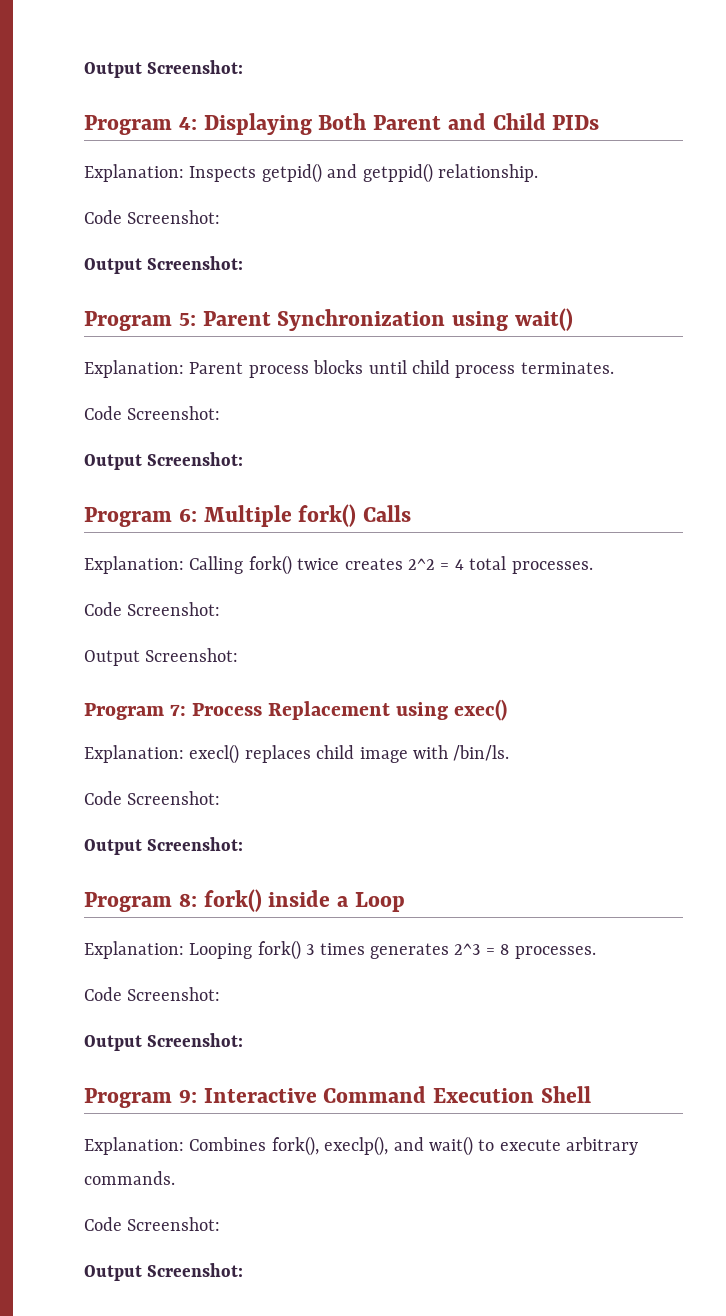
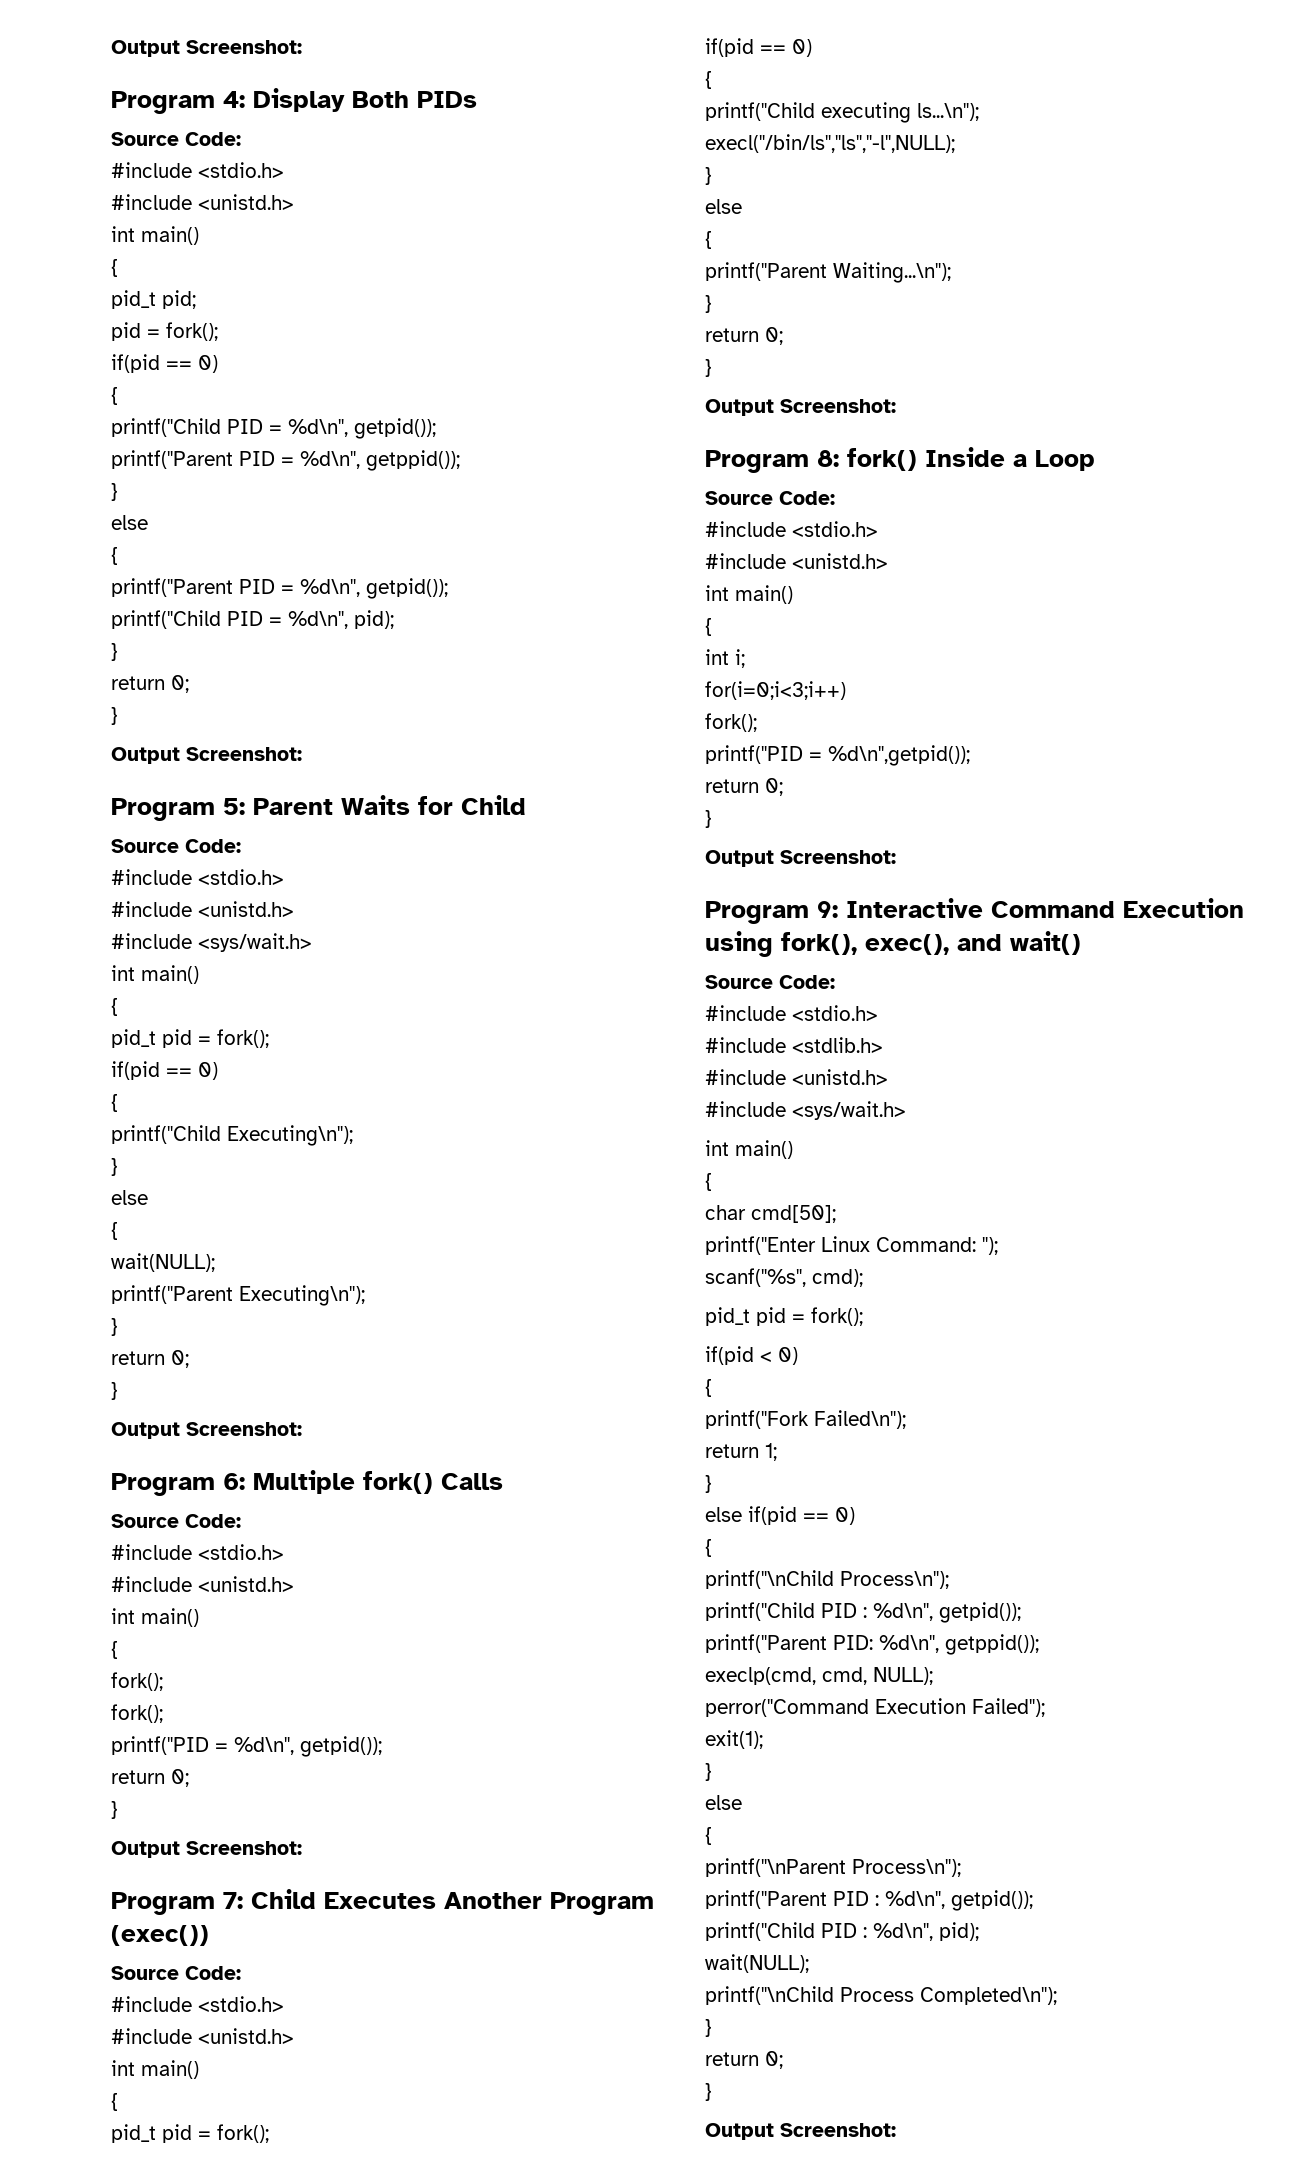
- Program 4: Displaying Both Parent and Child PIDs
- Explanation: Inspects getpid() and getppid() relationship.
- Code Screenshot:
+ Program 4: Display Both PIDs
+ Source Code:
+ #include <stdio.h>
+ #include <unistd.h>
+ int main()
+ {
+ pid_t pid;
+ pid = fork();
+ if(pid == 0)
+ {
+ printf("Child PID = %d\n", getpid());
+ printf("Parent PID = %d\n", getppid());
+ }
+ else
+ {
+ printf("Parent PID = %d\n", getpid());
+ printf("Child PID = %d\n", pid);
+ }
+ return 0;
+ }
- Program 5: Parent Synchronization using wait()
- Explanation: Parent process blocks until child process terminates.
- Code Screenshot:
+ Program 5: Parent Waits for Child
+ Source Code:
+ #include <stdio.h>
+ #include <unistd.h>
+ #include <sys/wait.h>
+ int main()
+ {
+ pid_t pid = fork();
+ if(pid == 0)
+ {
+ printf("Child Executing\n");
+ }
+ else
+ {
+ wait(NULL);
+ printf("Parent Executing\n");
+ }
+ return 0;
+ }
  Program 6: Multiple fork() Calls
- Explanation: Calling fork() twice creates 2^2 = 4 total processes.
- Code Screenshot:
+ Source Code:
+ #include <stdio.h>
+ #include <unistd.h>
+ int main()
+ {
+ fork();
+ fork();
+ printf("PID = %d\n", getpid());
+ return 0;
+ }
  Output Screenshot:
- Program 7: Process Replacement using exec()
- Explanation: execl() replaces child image with /bin/ls.
- Code Screenshot:
+ Program 7: Child Executes Another Program (exec())
+ Source Code:
+ #include <stdio.h>
+ #include <unistd.h>
+ int main()
+ {
+ pid_t pid = fork();
+ if(pid == 0)
+ {
+ printf("Child executing ls...\n");
+ execl("/bin/ls","ls","-l",NULL);
+ }
+ else
+ {
+ printf("Parent Waiting...\n");
+ }
+ return 0;
+ }
- Program 8: fork() inside a Loop
- Explanation: Looping fork() 3 times generates 2^3 = 8 processes.
- Code Screenshot:
+ Program 8: fork() Inside a Loop
+ Source Code:
+ #include <stdio.h>
+ #include <unistd.h>
+ int main()
+ {
+ int i;
+ for(i=0;i<3;i++)
+ fork();
+ printf("PID = %d\n",getpid());
+ return 0;
+ }
- Program 9: Interactive Command Execution Shell
- Explanation: Combines fork(), execlp(), and wait() to execute arbitrary commands.
- Code Screenshot:
+ Program 9: Interactive Command Execution using fork(), exec(), and wait()
+ Source Code:
+ #include <stdio.h>
+ #include <stdlib.h>
+ #include <unistd.h>
+ #include <sys/wait.h>
+ int main()
+ {
+ char cmd[50];
+ printf("Enter Linux Command: ");
+ scanf("%s", cmd);
+ pid_t pid = fork();
+ if(pid < 0)
+ {
+ printf("Fork Failed\n");
+ return 1;
+ }
+ else if(pid == 0)
+ {
+ printf("\nChild Process\n");
+ printf("Child PID : %d\n", getpid());
+ printf("Parent PID: %d\n", getppid());
+ execlp(cmd, cmd, NULL);
+ perror("Command Execution Failed");
+ exit(1);
+ }
+ else
+ {
+ printf("\nParent Process\n");
+ printf("Parent PID : %d\n", getpid());
+ printf("Child PID : %d\n", pid);
+ wait(NULL);
+ printf("\nChild Process Completed\n");
+ }
+ return 0;
+ }

